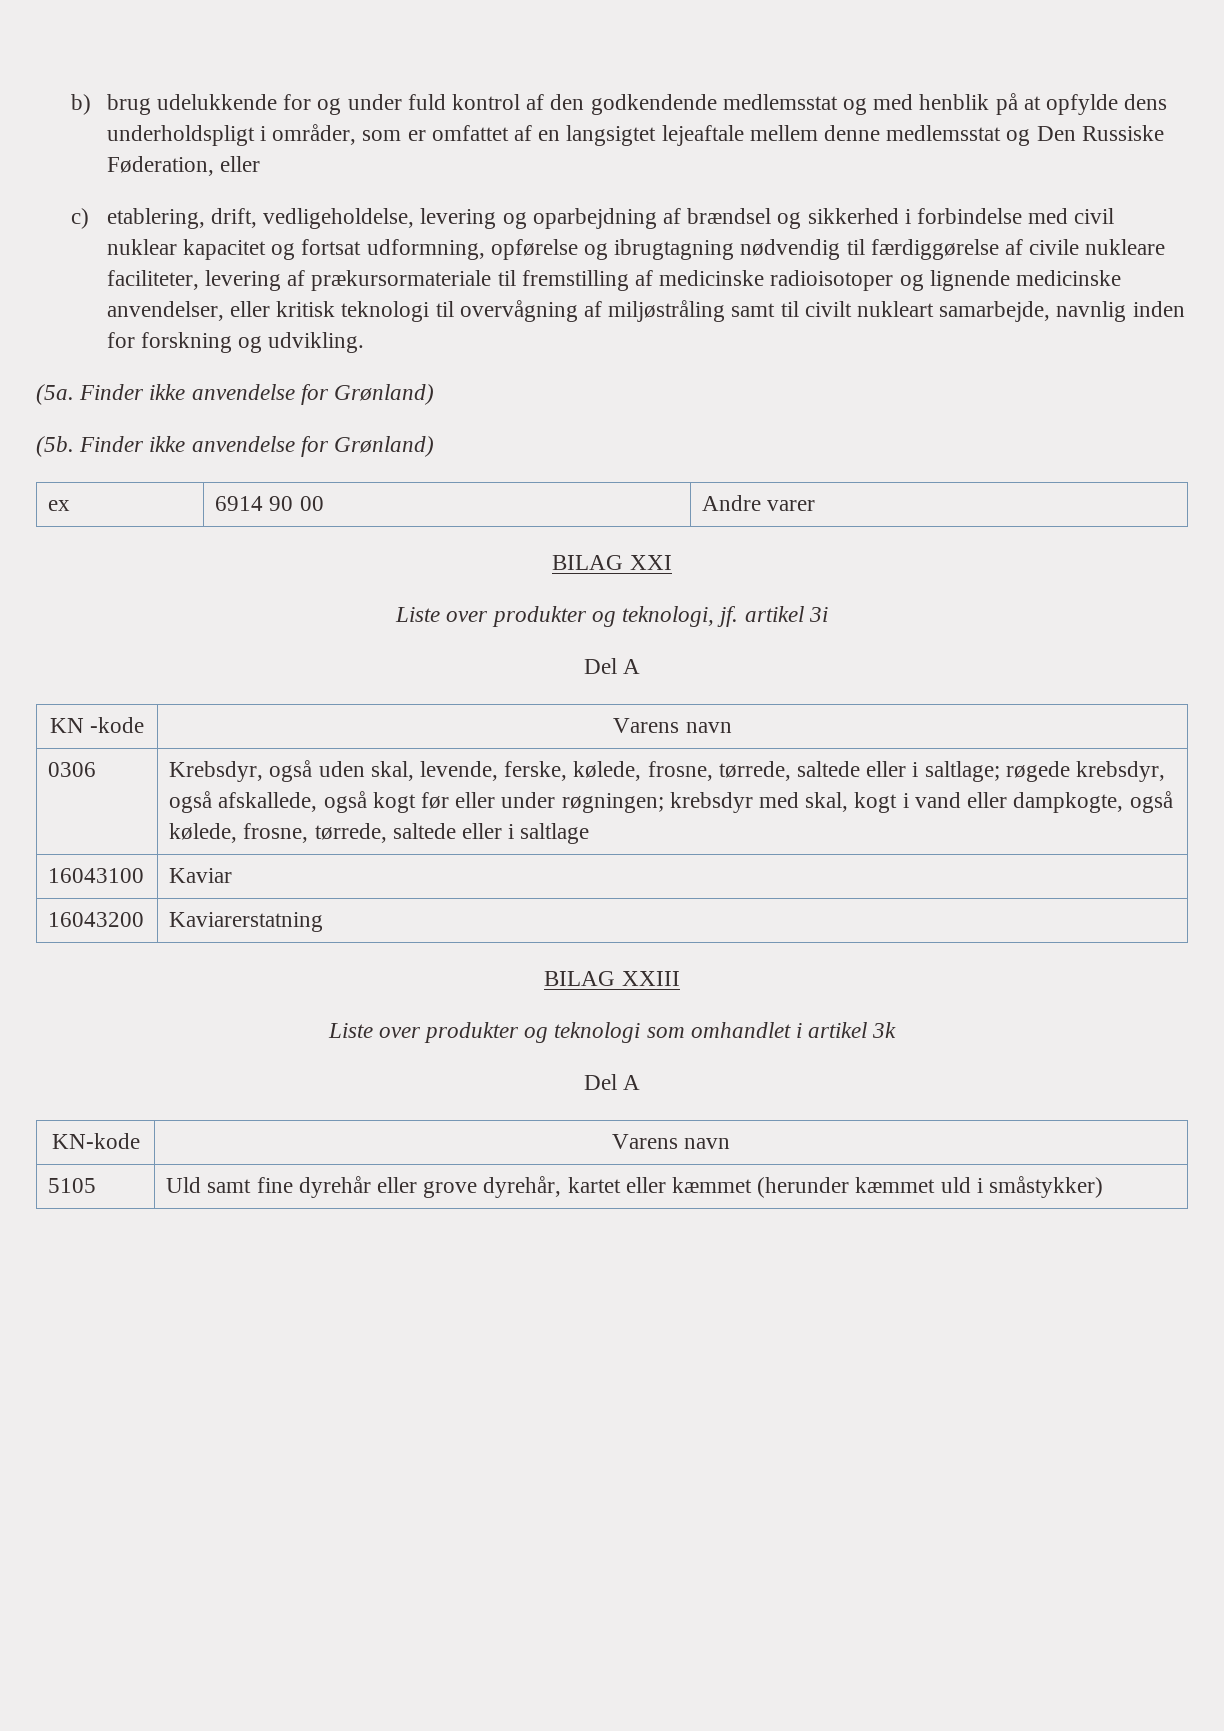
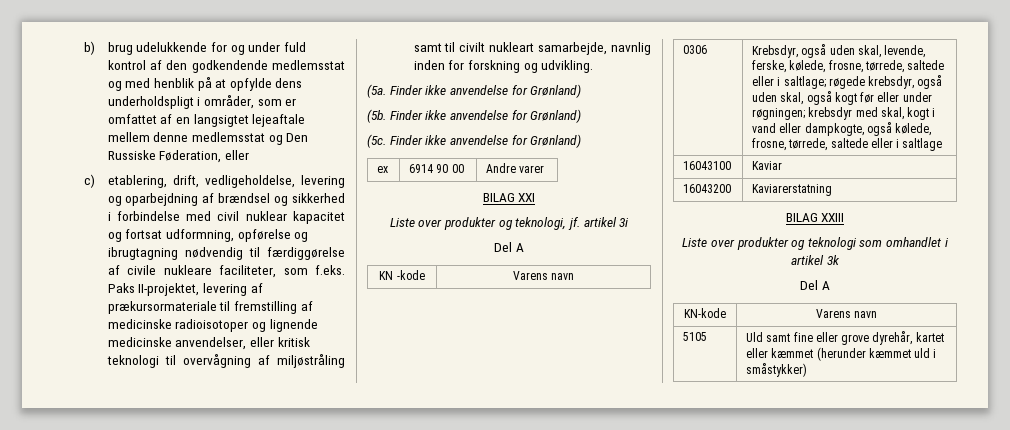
- c) etablering, drift, vedligeholdelse, levering og oparbejdning af brændsel og sikkerhed i forbindelse med civil nuklear kapacitet og fortsat udformning, opførelse og ibrugtagning nødvendig til færdiggørelse af civile nukleare faciliteter, levering af prækursormateriale til fremstilling af medicinske radioisotoper og lignende medicinske anvendelser, eller kritisk teknologi til overvågning af miljøstråling samt til civilt nukleart samarbejde, navnlig inden for forskning og udvikling.
+ c) etablering, drift, vedligeholdelse, levering og oparbejdning af brændsel og sikkerhed i forbindelse med civil nuklear kapacitet og fortsat udformning, opførelse og ibrugtagning nødvendig til færdiggørelse af civile nukleare faciliteter, som f.eks. Paks II-projektet, levering af prækursormateriale til fremstilling af medicinske radioisotoper og lignende medicinske anvendelser, eller kritisk teknologi til overvågning af miljøstråling samt til civilt nukleart samarbejde, navnlig inden for forskning og udvikling.
+ (5c. Finder ikke anvendelse for Grønland)
- Krebsdyr, også uden skal, levende, ferske, kølede, frosne, tørrede, saltede eller i saltlage; røgede krebsdyr, også afskallede, også kogt før eller under røgningen; krebsdyr med skal, kogt i vand eller dampkogte, også kølede, frosne, tørrede, saltede eller i saltlage
+ Krebsdyr, også uden skal, levende, ferske, kølede, frosne, tørrede, saltede eller i saltlage; røgede krebsdyr, også uden skal, også kogt før eller under røgningen; krebsdyr med skal, kogt i vand eller dampkogte, også kølede, frosne, tørrede, saltede eller i saltlage
- 5105 | Uld samt fine dyrehår eller grove dyrehår, kartet eller kæmmet (herunder kæmmet uld i småstykker)
+ 5105 | Uld samt fine eller grove dyrehår, kartet eller kæmmet (herunder kæmmet uld i småstykker)

